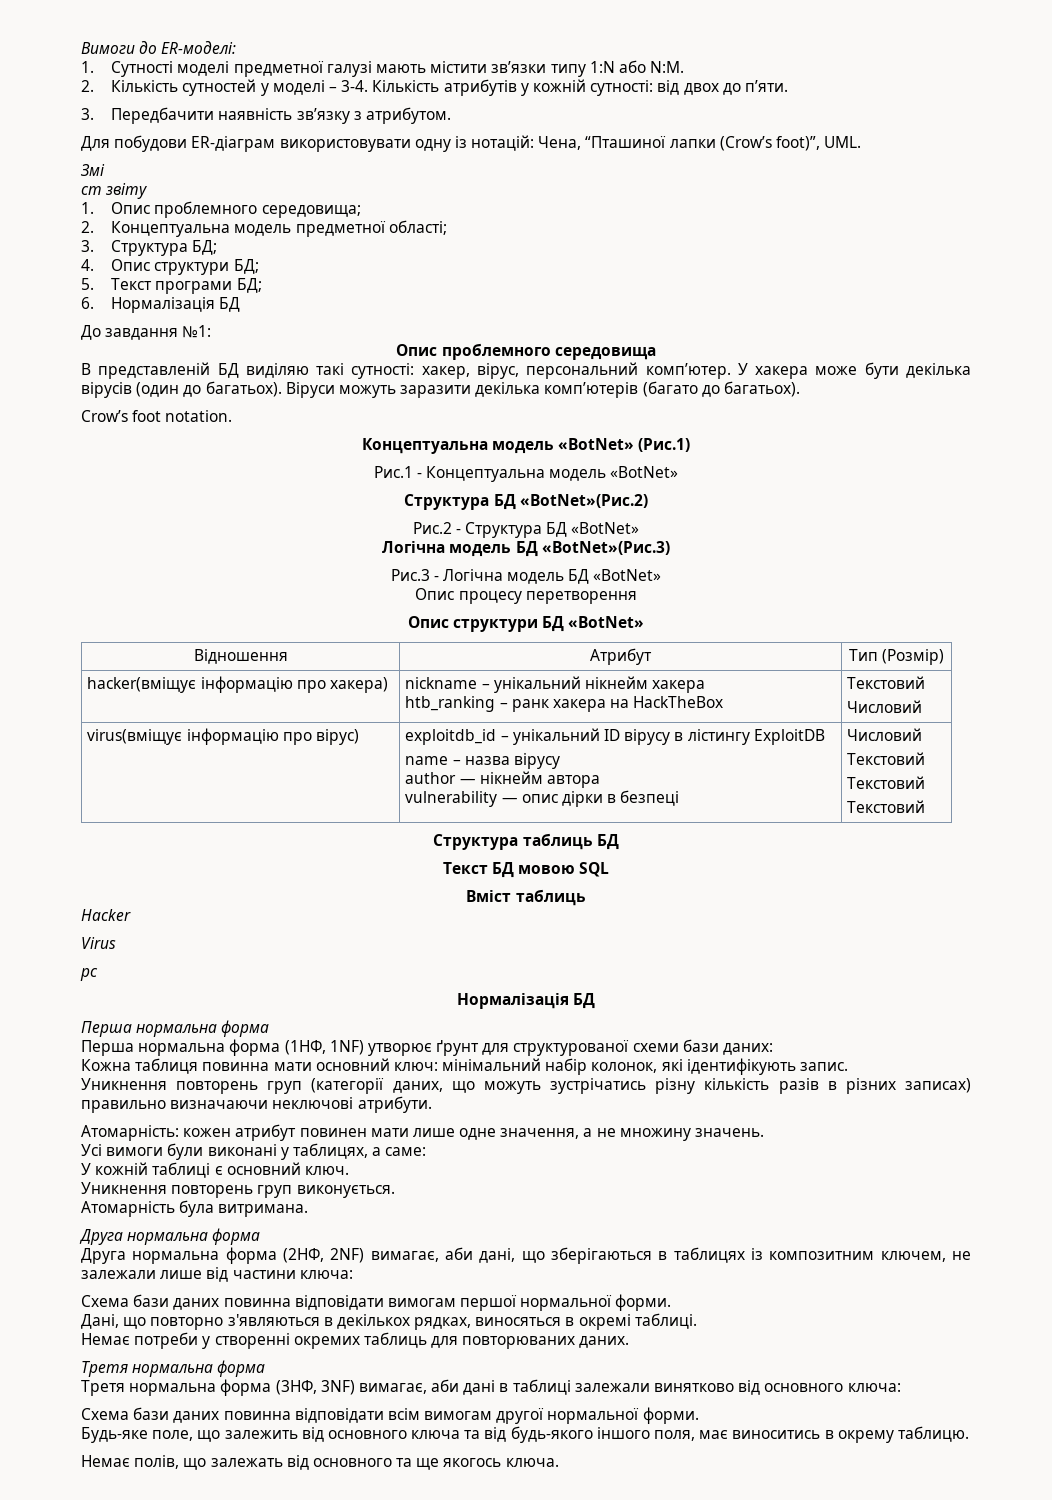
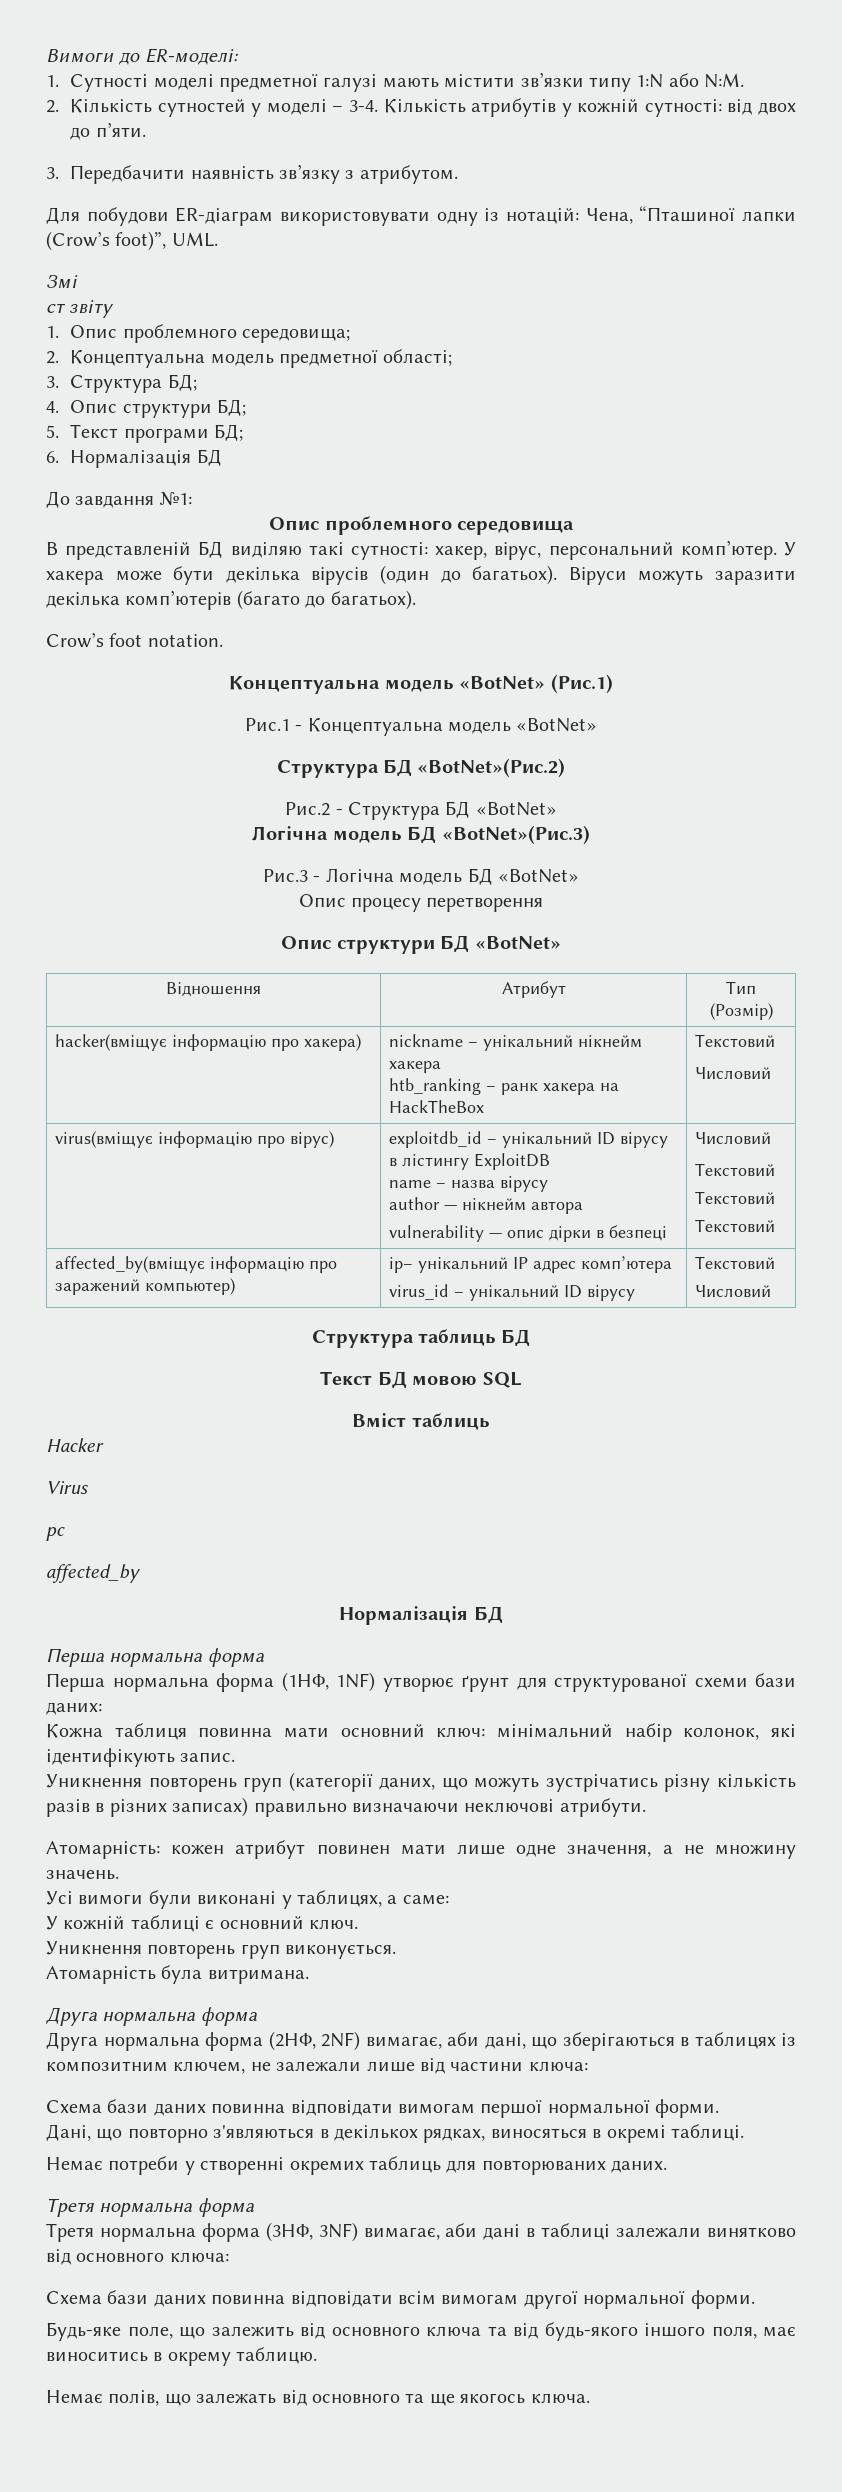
+ affected_by(вміщує iнформацiю про заражений компьютер) | ip– унікальний IP адрес комп’ютера
+ virus_id – унікальний ID вiрусу | Текстовий
+ Числовий
+ affected_by

